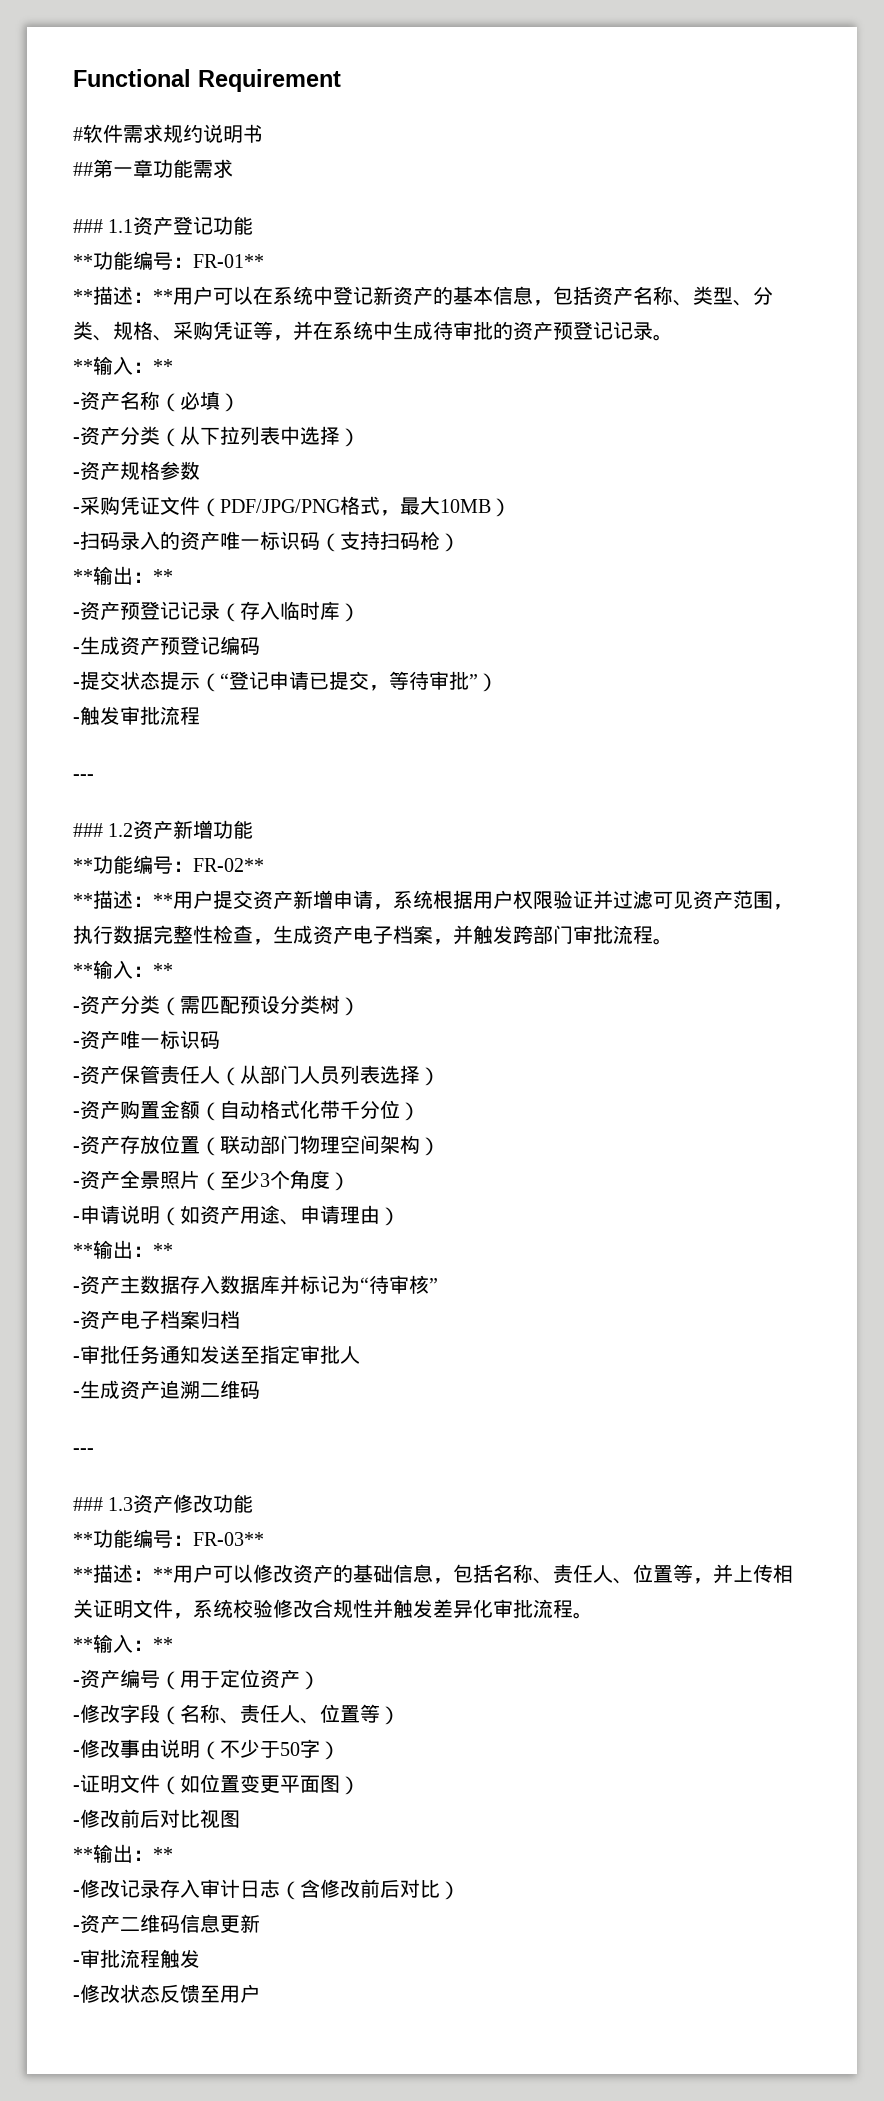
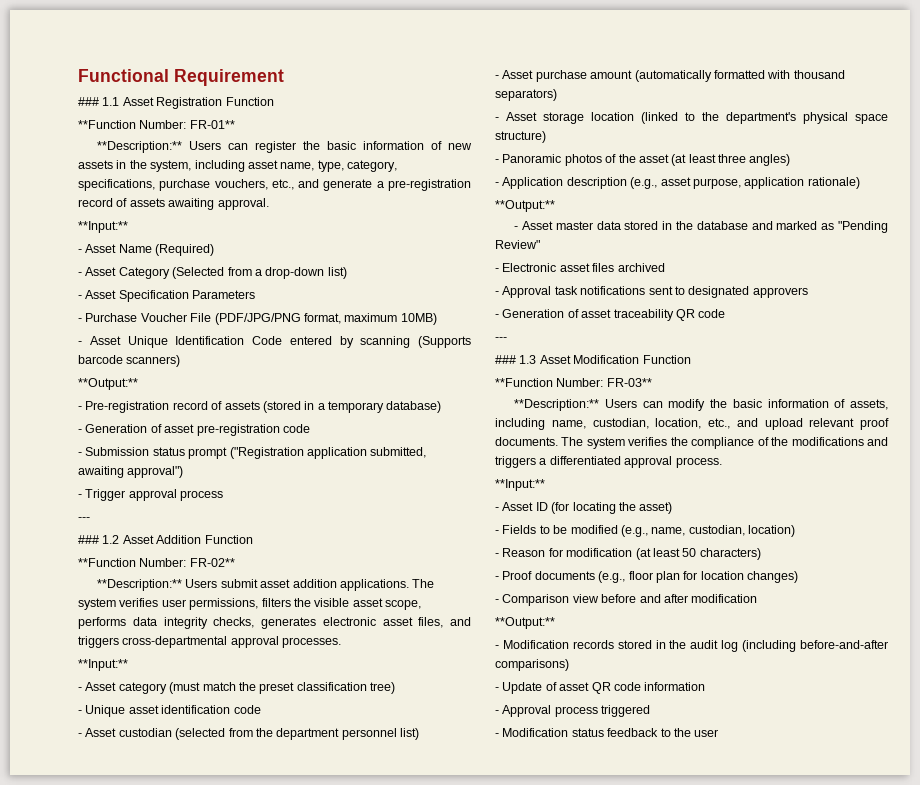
- #软件需求规约说明书
- ##第一章功能需求
- ### 1.1资产登记功能
- **功能编号：FR-01**
- **描述：**用户可以在系统中登记新资产的基本信息，包括资产名称、类型、分类、规格、采购凭证等，并在系统中生成待审批的资产预登记记录。
- **输入：**
- -资产名称（必填）
- -资产分类（从下拉列表中选择）
- -资产规格参数
- -采购凭证文件（PDF/JPG/PNG格式，最大10MB）
- -扫码录入的资产唯一标识码（支持扫码枪）
- **输出：**
- -资产预登记记录（存入临时库）
- -生成资产预登记编码
- -提交状态提示（“登记申请已提交，等待审批”）
- -触发审批流程
+ ### 1.1 Asset Registration Function
+ **Function Number: FR-01**
+ **Description:** Users can register the basic information of new assets in the system, including asset name, type, category, specifications, purchase vouchers, etc., and generate a pre-registration record of assets awaiting approval.
+ **Input:**
+ - Asset Name (Required)
+ - Asset Category (Selected from a drop-down list)
+ - Asset Specification Parameters
+ - Purchase Voucher File (PDF/JPG/PNG format, maximum 10MB)
+ - Asset Unique Identification Code entered by scanning (Supports barcode scanners)
+ **Output:**
+ - Pre-registration record of assets (stored in a temporary database)
+ - Generation of asset pre-registration code
+ - Submission status prompt ("Registration application submitted, awaiting approval")
+ - Trigger approval process
  ---
- ### 1.2资产新增功能
- **功能编号：FR-02**
- **描述：**用户提交资产新增申请，系统根据用户权限验证并过滤可见资产范围，执行数据完整性检查，生成资产电子档案，并触发跨部门审批流程。
- **输入：**
- -资产分类（需匹配预设分类树）
- -资产唯一标识码
- -资产保管责任人（从部门人员列表选择）
- -资产购置金额（自动格式化带千分位）
- -资产存放位置（联动部门物理空间架构）
- -资产全景照片（至少3个角度）
- -申请说明（如资产用途、申请理由）
- **输出：**
- -资产主数据存入数据库并标记为“待审核”
- -资产电子档案归档
- -审批任务通知发送至指定审批人
- -生成资产追溯二维码
+ ### 1.2 Asset Addition Function
+ **Function Number: FR-02**
+ **Description:** Users submit asset addition applications. The system verifies user permissions, filters the visible asset scope, performs data integrity checks, generates electronic asset files, and triggers cross-departmental approval processes.
+ **Input:**
+ - Asset category (must match the preset classification tree)
+ - Unique asset identification code
+ - Asset custodian (selected from the department personnel list)
+ - Asset purchase amount (automatically formatted with thousand separators)
+ - Asset storage location (linked to the department's physical space structure)
+ - Panoramic photos of the asset (at least three angles)
+ - Application description (e.g., asset purpose, application rationale)
+ **Output:**
+ - Asset master data stored in the database and marked as "Pending Review"
+ - Electronic asset files archived
+ - Approval task notifications sent to designated approvers
+ - Generation of asset traceability QR code
  ---
- ### 1.3资产修改功能
- **功能编号：FR-03**
- **描述：**用户可以修改资产的基础信息，包括名称、责任人、位置等，并上传相关证明文件，系统校验修改合规性并触发差异化审批流程。
- **输入：**
- -资产编号（用于定位资产）
- -修改字段（名称、责任人、位置等）
- -修改事由说明（不少于50字）
- -证明文件（如位置变更平面图）
- -修改前后对比视图
- **输出：**
- -修改记录存入审计日志（含修改前后对比）
- -资产二维码信息更新
- -审批流程触发
- -修改状态反馈至用户
+ ### 1.3 Asset Modification Function
+ **Function Number: FR-03**
+ **Description:** Users can modify the basic information of assets, including name, custodian, location, etc., and upload relevant proof documents. The system verifies the compliance of the modifications and triggers a differentiated approval process.
+ **Input:**
+ - Asset ID (for locating the asset)
+ - Fields to be modified (e.g., name, custodian, location)
+ - Reason for modification (at least 50 characters)
+ - Proof documents (e.g., floor plan for location changes)
+ - Comparison view before and after modification
+ **Output:**
+ - Modification records stored in the audit log (including before-and-after comparisons)
+ - Update of asset QR code information
+ - Approval process triggered
+ - Modification status feedback to the user

